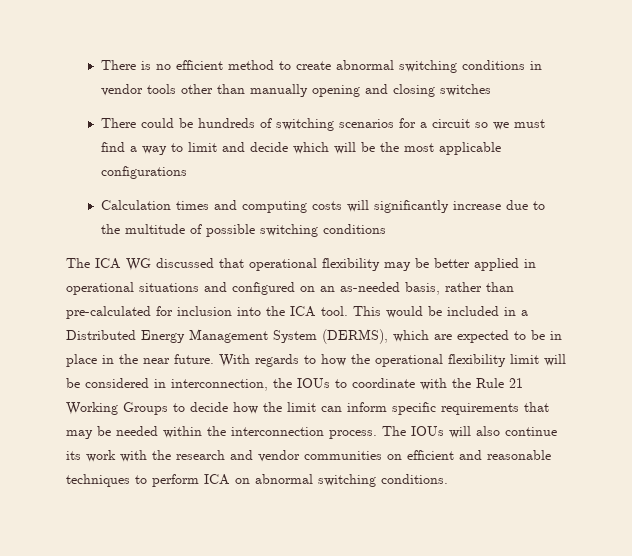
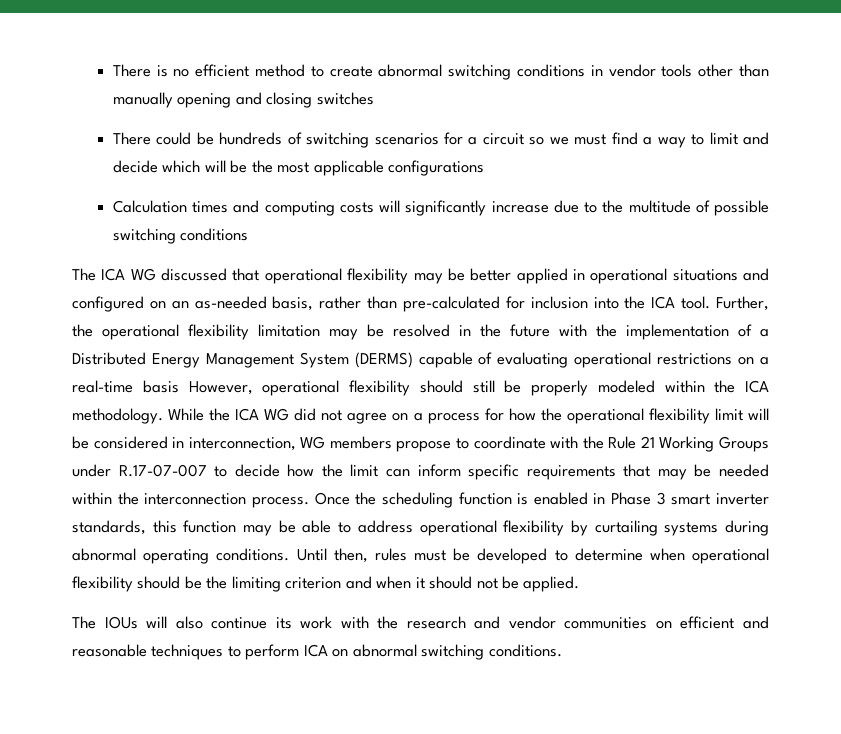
- This would be included in a Distributed Energy Management System (DERMS), which are expected to be in place in the near future. With regards to how the operational flexibility limit will be considered in interconnection, the IOUs to coordinate with the Rule 21 Working Groups to decide how the limit can inform specific requirements that may be needed within the interconnection process. The IOUs will also continue its work with the research and vendor communities on efficient and reasonable techniques to perform ICA on abnormal switching conditions.
+ Further, the operational flexibility limitation may be resolved in the future with the implementation of a Distributed Energy Management System (DERMS) capable of evaluating operational restrictions on a real-time basis However, operational flexibility should still be properly modeled within the ICA methodology. While the ICA WG did not agree on a process for how the operational flexibility limit will be considered in interconnection, WG members propose to coordinate with the Rule 21 Working Groups under R.17-07-007 to decide how the limit can inform specific requirements that may be needed within the interconnection process. Once the scheduling function is enabled in Phase 3 smart inverter standards, this function may be able to address operational flexibility by curtailing systems during abnormal operating conditions. Until then, rules must be developed to determine when operational flexibility should be the limiting criterion and when it should not be applied.
+ The IOUs will also continue its work with the research and vendor communities on efficient and reasonable techniques to perform ICA on abnormal switching conditions.

